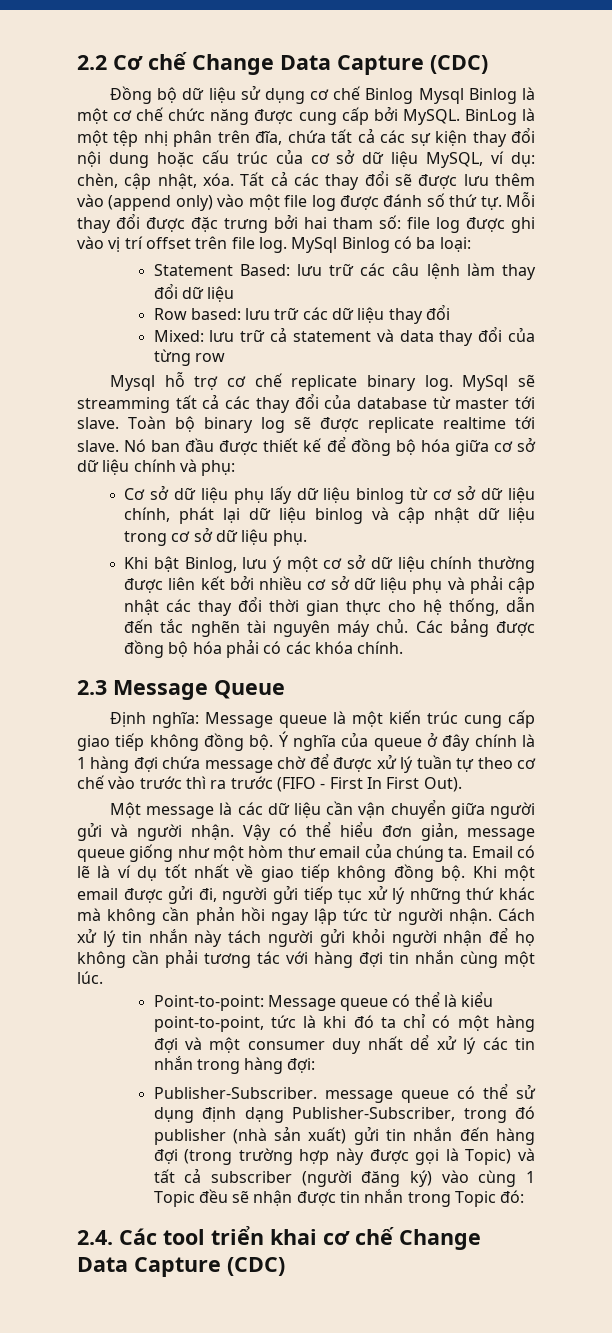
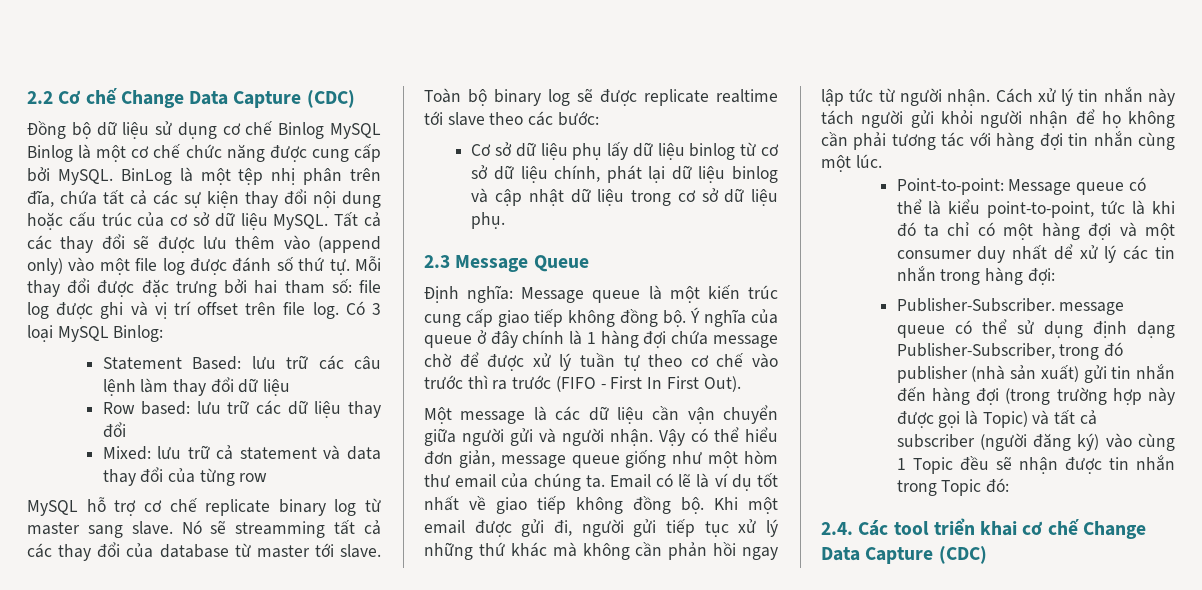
- Đồng bộ dữ liệu sử dụng cơ chế Binlog Mysql Binlog là một cơ chế chức năng được cung cấp bởi MySQL.
+ Đồng bộ dữ liệu sử dụng cơ chế Binlog MySQL Binlog là một cơ chế chức năng được cung cấp bởi MySQL.
- BinLog là một tệp nhị phân trên đĩa, chứa tất cả các sự kiện thay đổi nội dung hoặc cấu trúc của cơ sở dữ liệu MySQL, ví dụ: chèn, cập nhật, xóa.
+ BinLog là một tệp nhị phân trên đĩa, chứa tất cả các sự kiện thay đổi nội dung hoặc cấu trúc của cơ sở dữ liệu MySQL.
- Mỗi thay đổi được đặc trưng bởi hai tham số: file log được ghi vào vị trí offset trên file log.
+ Mỗi thay đổi được đặc trưng bởi hai tham số: file log được ghi và vị trí offset trên file log.
- MySql Binlog có ba loại:
+ Có 3 loại MySQL Binlog:
- Mysql hỗ trợ cơ chế replicate binary log. MySql sẽ streamming tất cả các thay đổi của database từ master tới slave.
+ MySQL hỗ trợ cơ chế replicate binary log từ master sang slave. Nó sẽ streamming tất cả các thay đổi của database từ master tới slave.
- Toàn bộ binary log sẽ được replicate realtime tới slave. Nó ban đầu được thiết kế để đồng bộ hóa giữa cơ sở dữ liệu chính và phụ:
+ Toàn bộ binary log sẽ được replicate realtime tới slave theo các bước:
- Khi bật Binlog, lưu ý một cơ sở dữ liệu chính thường được liên kết bởi nhiều cơ sở dữ liệu phụ và phải cập nhật các thay đổi thời gian thực cho hệ thống, dẫn đến tắc nghẽn tài nguyên máy chủ. Các bảng được đồng bộ hóa phải có các khóa chính.

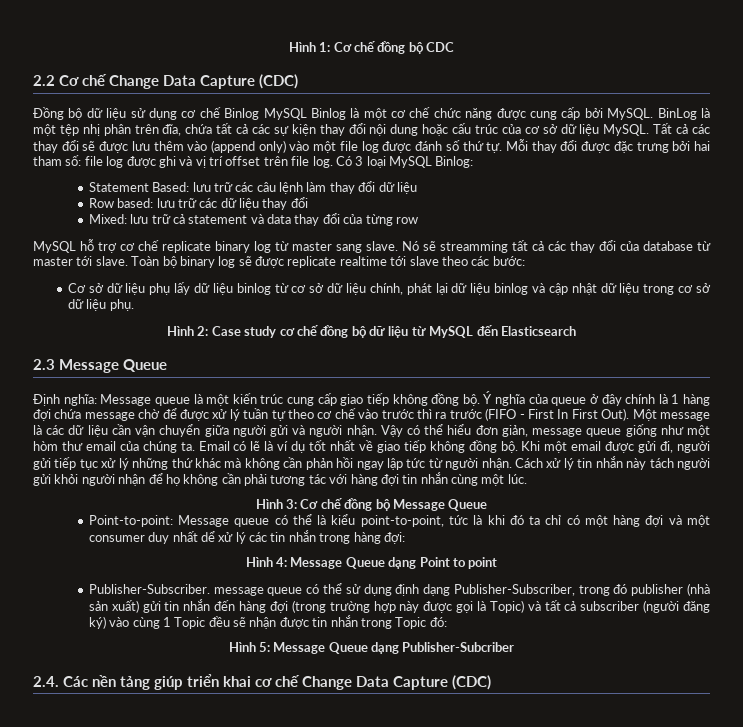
+ Hình 1: Cơ chế đồng bộ CDC
+ Hình 2: Case study cơ chế đồng bộ dữ liệu từ MySQL đến Elasticsearch
- Ý nghĩa của queue ở đây chính là 1 hàng đợi chứa message chờ để được xử lý tuần tự theo cơ chế vào trước thì ra trước (FIFO - First In First Out).
- Một message là các dữ liệu cần vận chuyển giữa người gửi và người nhận.
+ Ý nghĩa của queue ở đây chính là 1 hàng đợi chứa message chờ để được xử lý tuần tự theo cơ chế vào trước thì ra trước (FIFO - First In First Out). Một message là các dữ liệu cần vận chuyển giữa người gửi và người nhận.
+ Hình 3: Cơ chế đồng bộ Message Queue
+ Hình 4: Message Queue dạng Point to point
+ Hình 5: Message Queue dạng Publisher-Subcriber
- 2.4. Các tool triển khai cơ chế Change Data Capture (CDC)
+ 2.4. Các nền tảng giúp triển khai cơ chế Change Data Capture (CDC)

